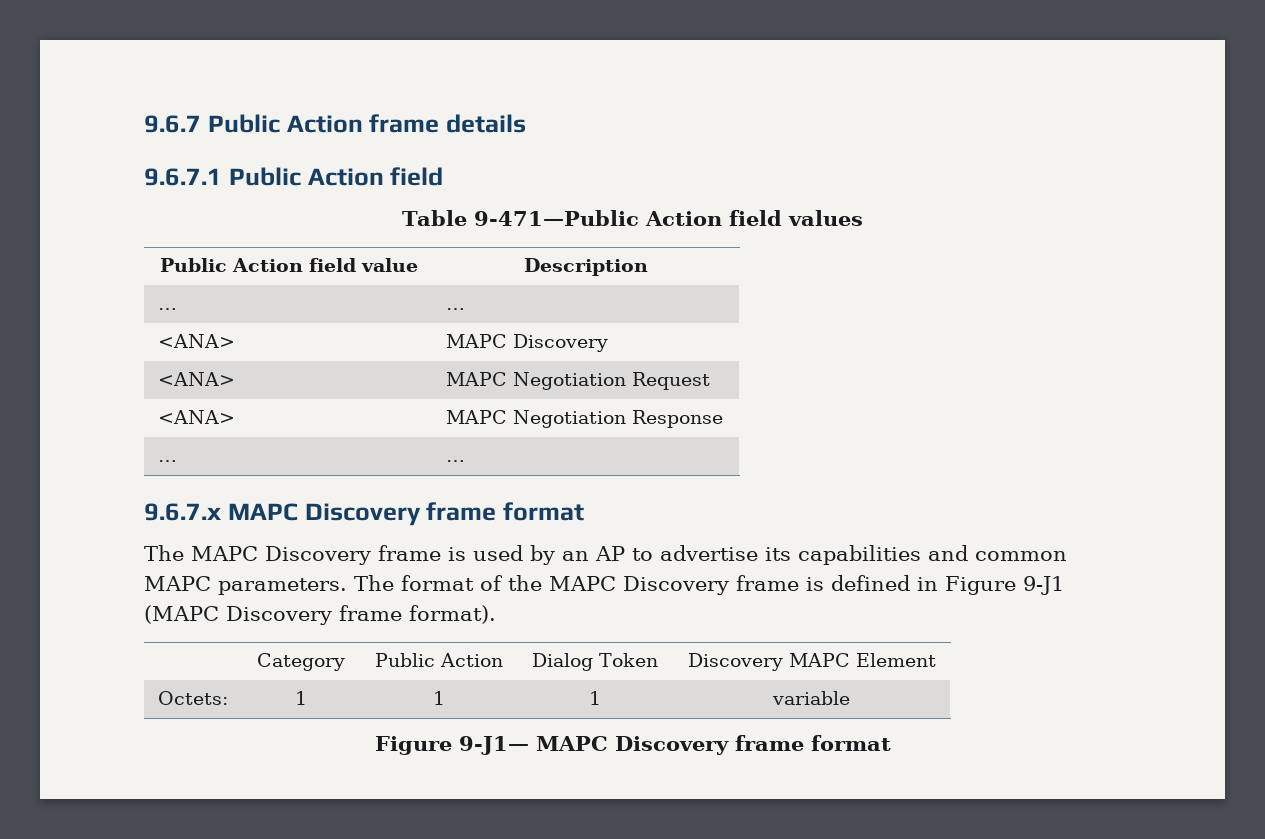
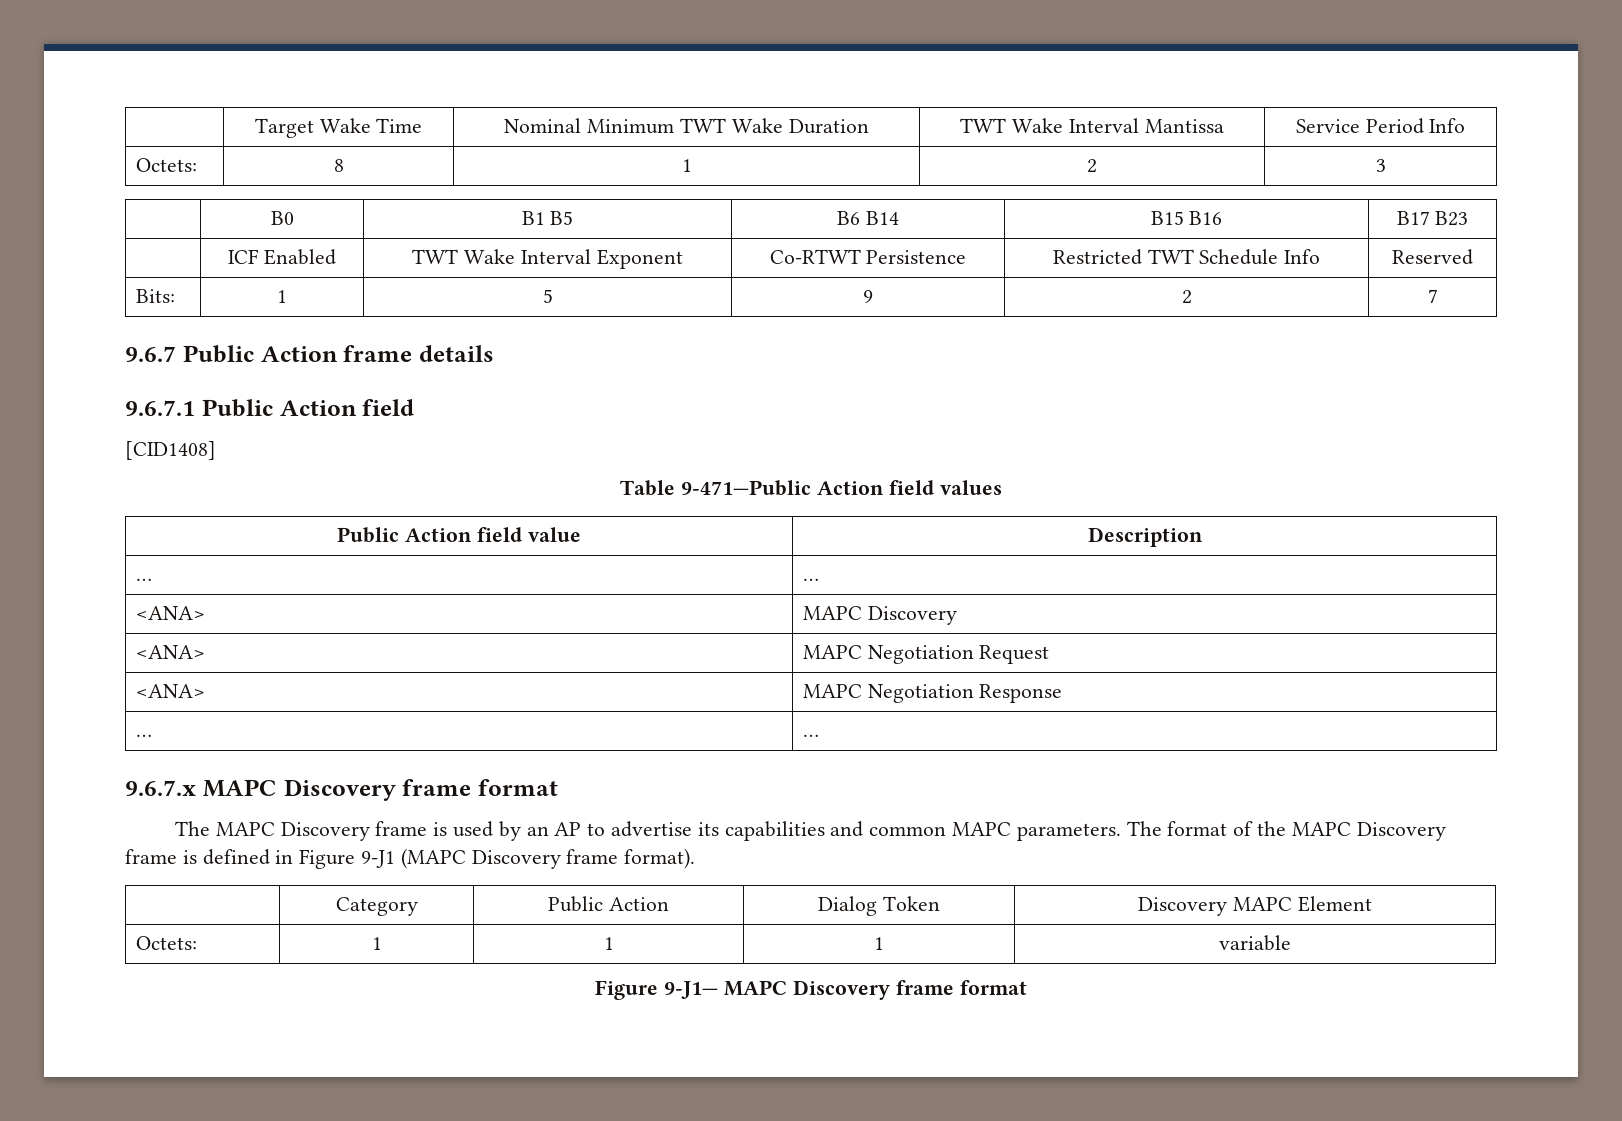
+ | Target Wake Time | Nominal Minimum TWT Wake Duration | TWT Wake Interval Mantissa | Service Period Info
+ Octets: | 8 | 1 | 2 | 3
+ | B0 | B1 B5 | B6 B14 | B15 B16 | B17 B23
+ | ICF Enabled | TWT Wake Interval Exponent | Co-RTWT Persistence | Restricted TWT Schedule Info | Reserved
+ Bits: | 1 | 5 | 9 | 2 | 7
+ [CID1408]

